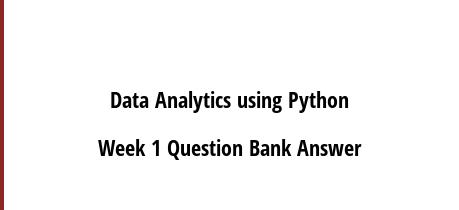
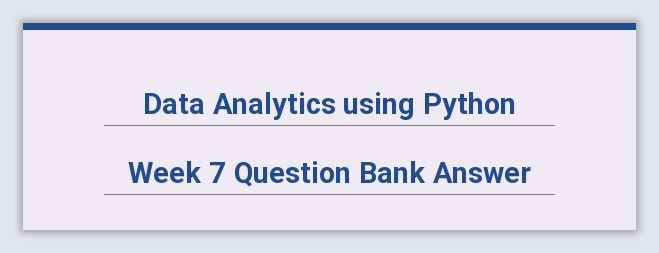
- Week 1 Question Bank Answer
+ Week 7 Question Bank Answer

